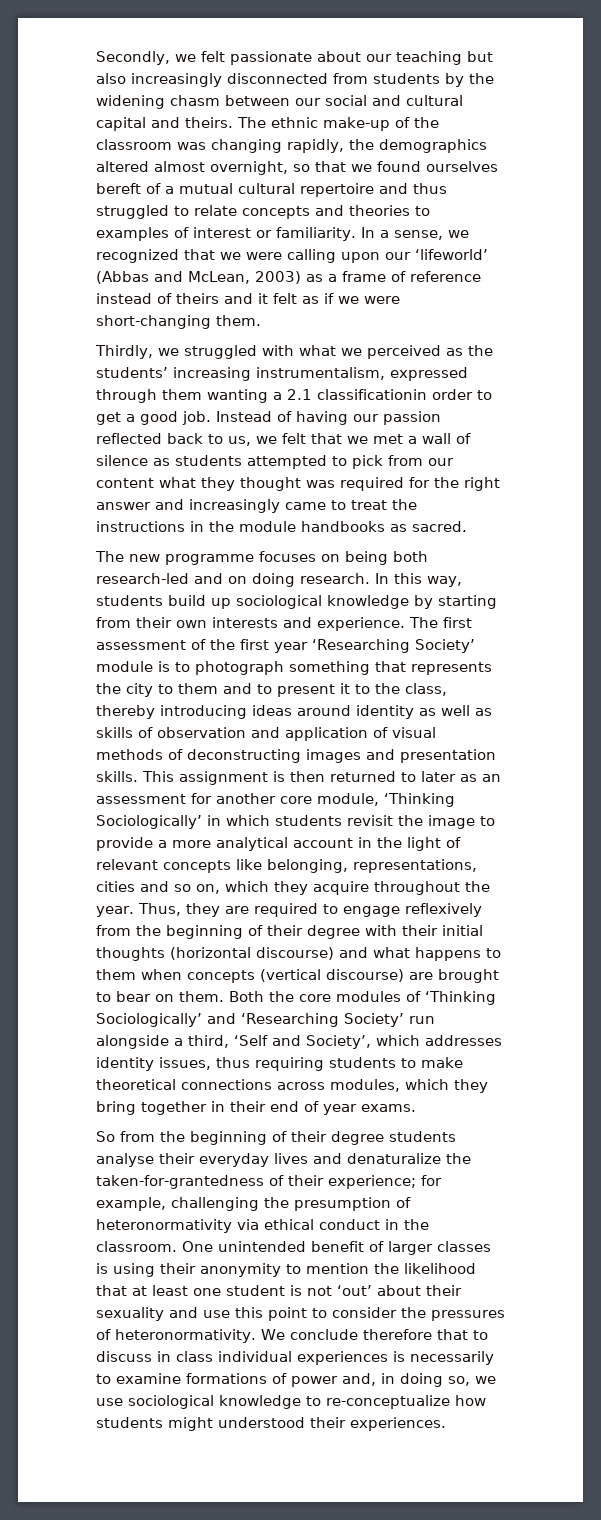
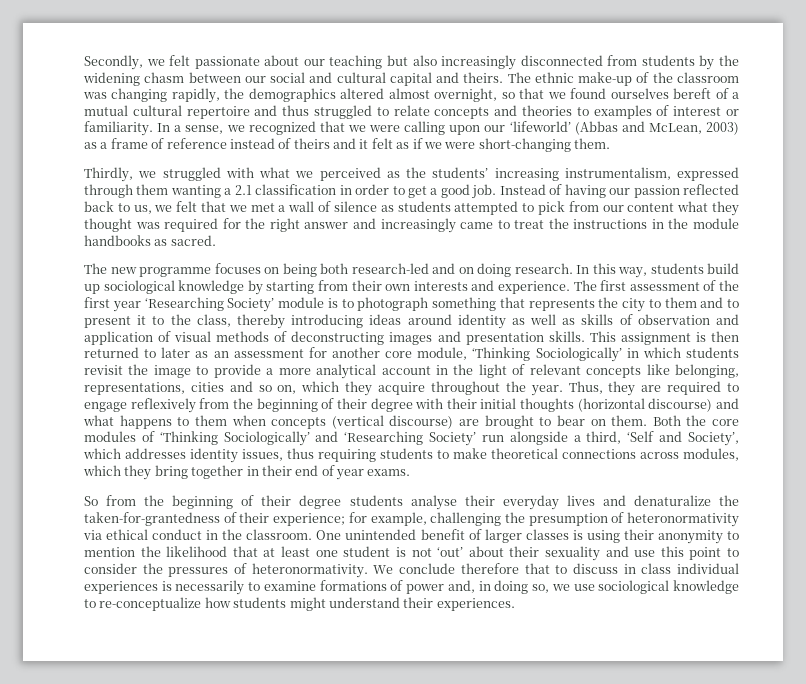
- Thirdly, we struggled with what we perceived as the students’ increasing instrumentalism, expressed through them wanting a 2.1 classificationin order to get a good job.
+ Thirdly, we struggled with what we perceived as the students’ increasing instrumentalism, expressed through them wanting a 2.1 classification in order to get a good job.
- We conclude therefore that to discuss in class individual experiences is necessarily to examine formations of power and, in doing so, we use sociological knowledge to re-conceptualize how students might understood their experiences.
+ We conclude therefore that to discuss in class individual experiences is necessarily to examine formations of power and, in doing so, we use sociological knowledge to re-conceptualize how students might understand their experiences.

